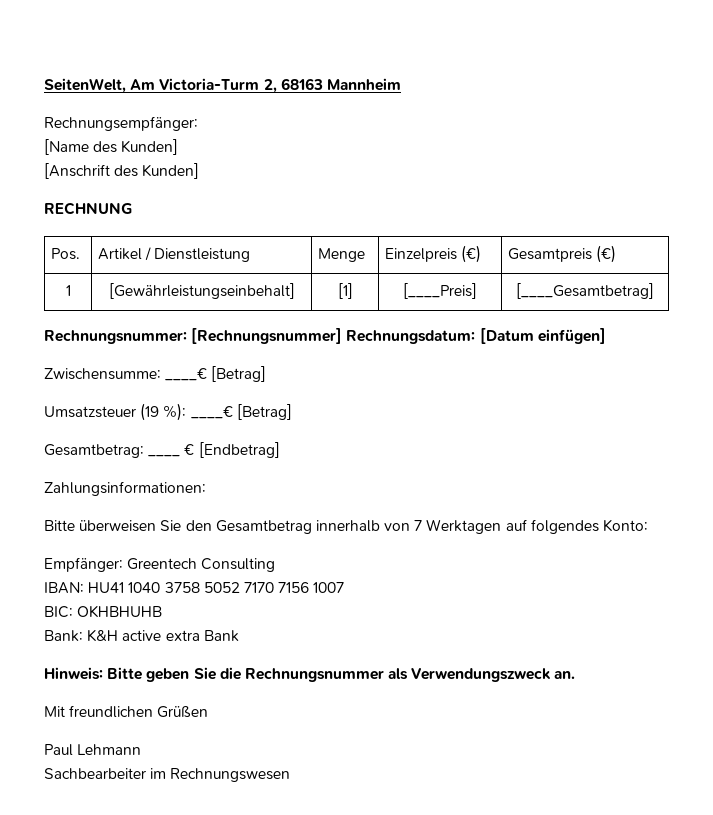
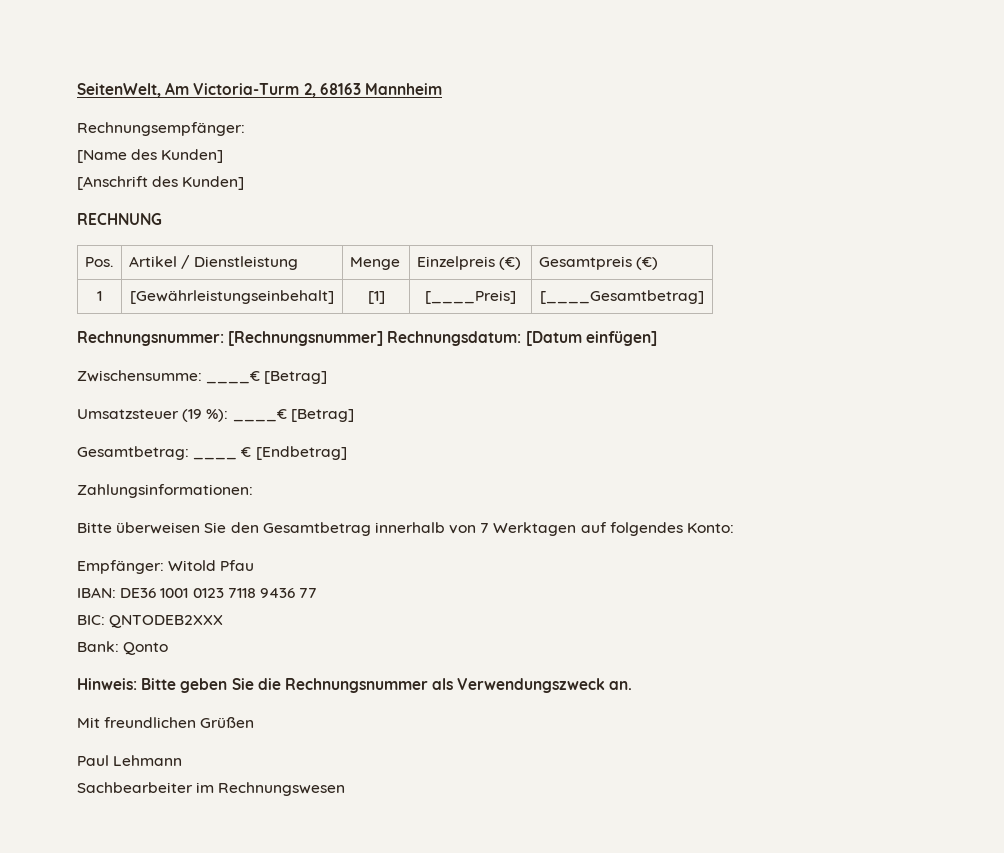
- Empfänger: Greentech Consulting
+ Empfänger: Witold Pfau
- IBAN: HU41 1040 3758 5052 7170 7156 1007
+ IBAN: DE36 1001 0123 7118 9436 77
- BIC: OKHBHUHB
+ BIC: QNTODEB2XXX
- Bank: K&H active extra Bank
+ Bank: Qonto

